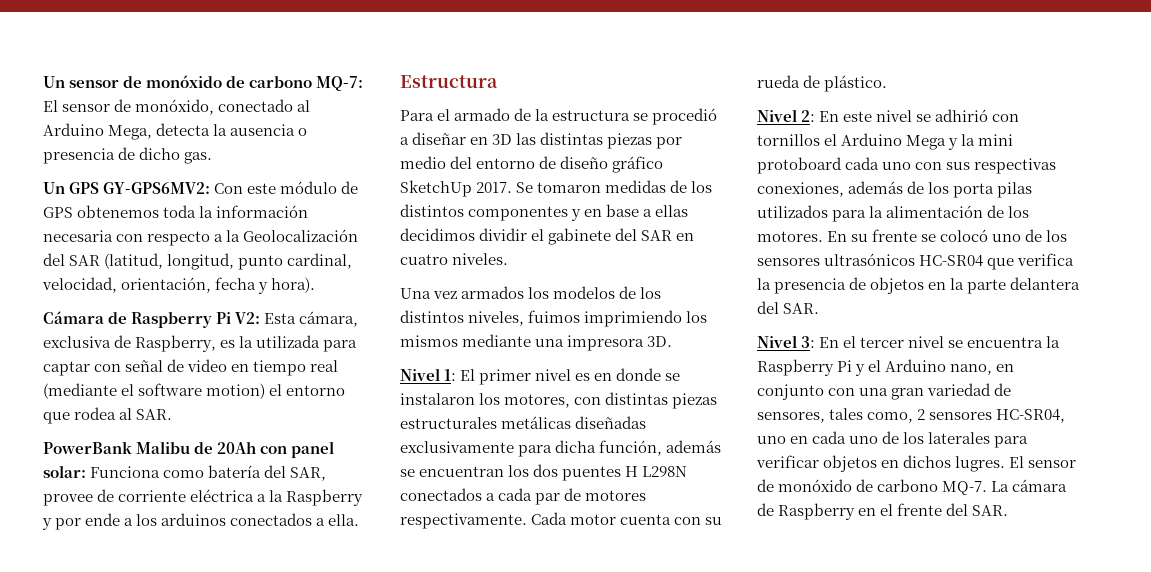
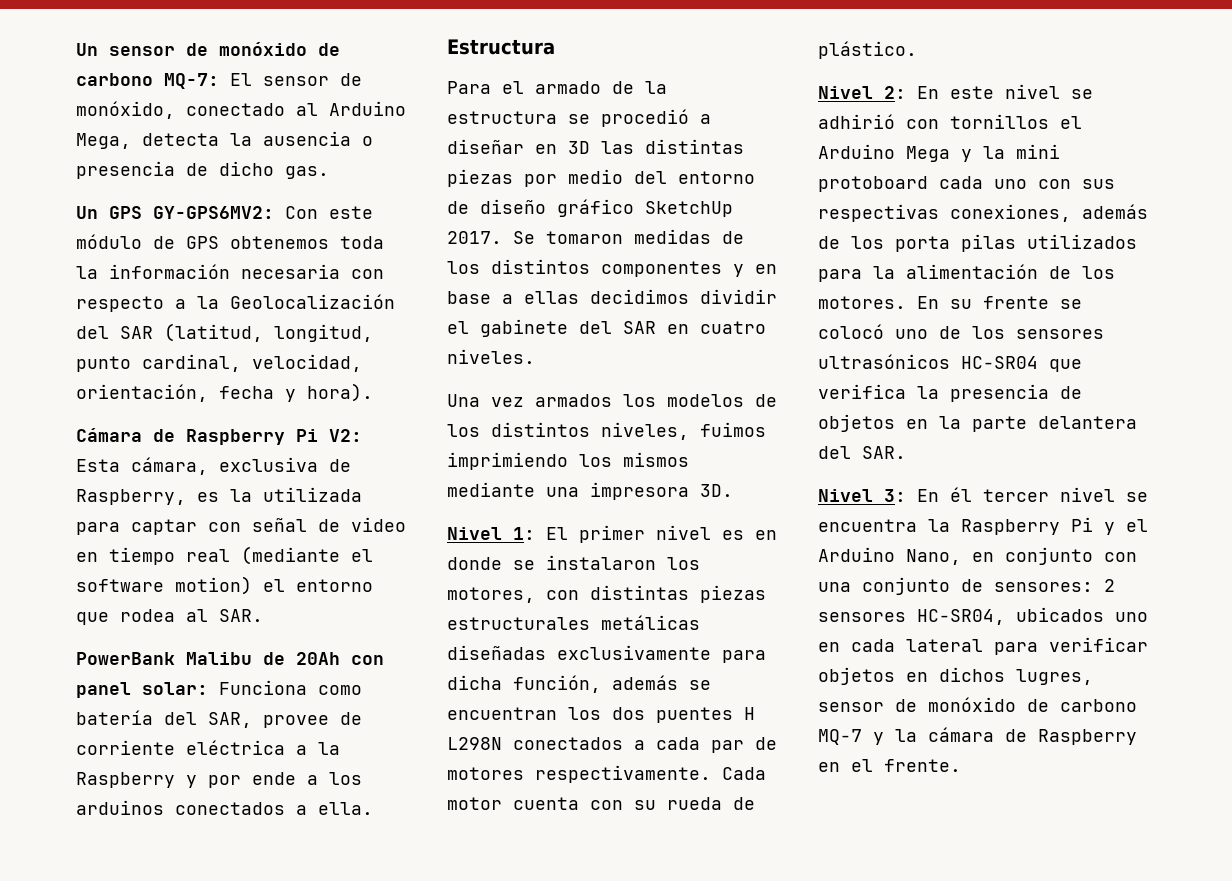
- Nivel 3: En el tercer nivel se encuentra la Raspberry Pi y el Arduino nano, en conjunto con una gran variedad de sensores, tales como, 2 sensores HC-SR04, uno en cada uno de los laterales para verificar objetos en dichos lugres. El sensor de monóxido de carbono MQ-7. La cámara de Raspberry en el frente del SAR.
+ Nivel 3: En él tercer nivel se encuentra la Raspberry Pi y el Arduino Nano, en conjunto con una conjunto de sensores: 2 sensores HC-SR04, ubicados uno en cada lateral para verificar objetos en dichos lugres, sensor de monóxido de carbono MQ-7 y la cámara de Raspberry en el frente.

